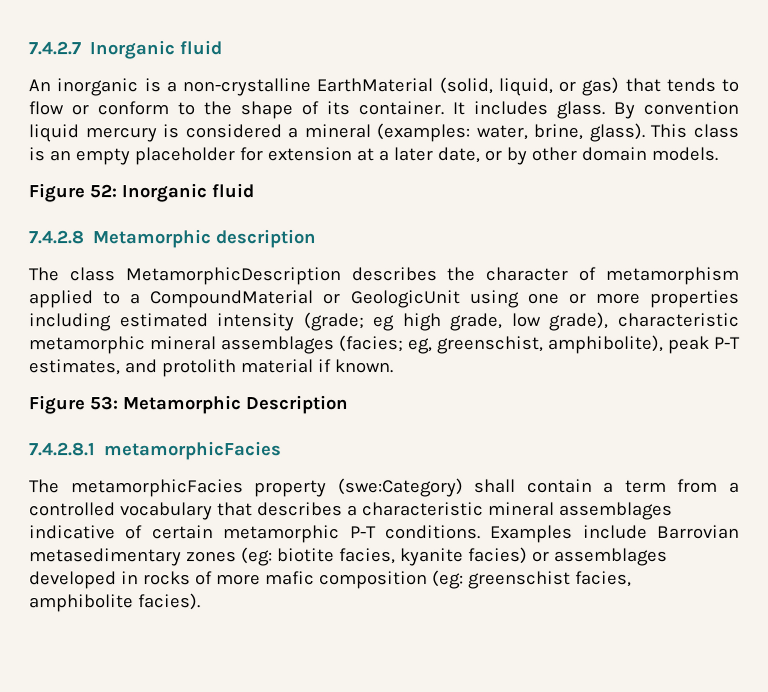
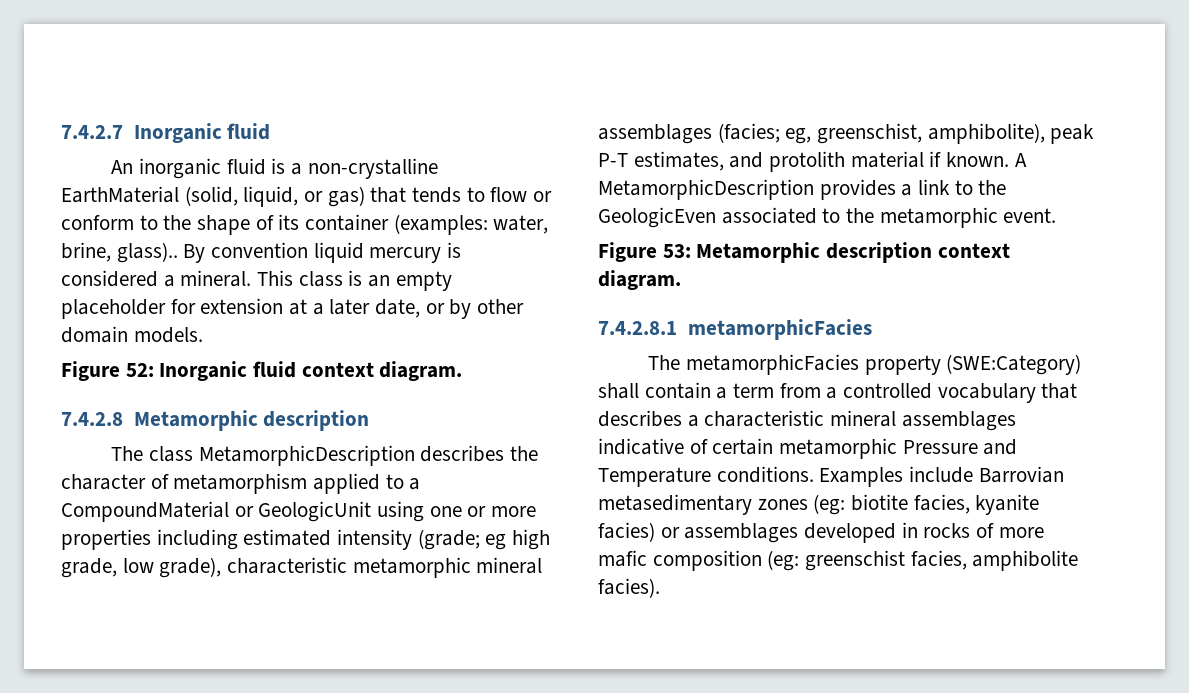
- An inorganic is a non-crystalline EarthMaterial (solid, liquid, or gas) that tends to flow or conform to the shape of its container. It includes glass.
+ An inorganic fluid is a non-crystalline EarthMaterial (solid, liquid, or gas) that tends to flow or conform to the shape of its container (examples: water, brine, glass)..
- By convention liquid mercury is considered a mineral (examples: water, brine, glass).
+ By convention liquid mercury is considered a mineral.
- Figure 52: Inorganic fluid
+ Figure 52: Inorganic fluid context diagram.
+ A MetamorphicDescription provides a link to the GeologicEven associated to the metamorphic event.
- Figure 53: Metamorphic Description
+ Figure 53: Metamorphic description context diagram.
- The metamorphicFacies property (swe:Category) shall contain a term from a controlled vocabulary that describes a characteristic mineral assemblages indicative of certain metamorphic P-T conditions.
+ The metamorphicFacies property (SWE:Category) shall contain a term from a controlled vocabulary that describes a characteristic mineral assemblages indicative of certain metamorphic Pressure and Temperature conditions.

